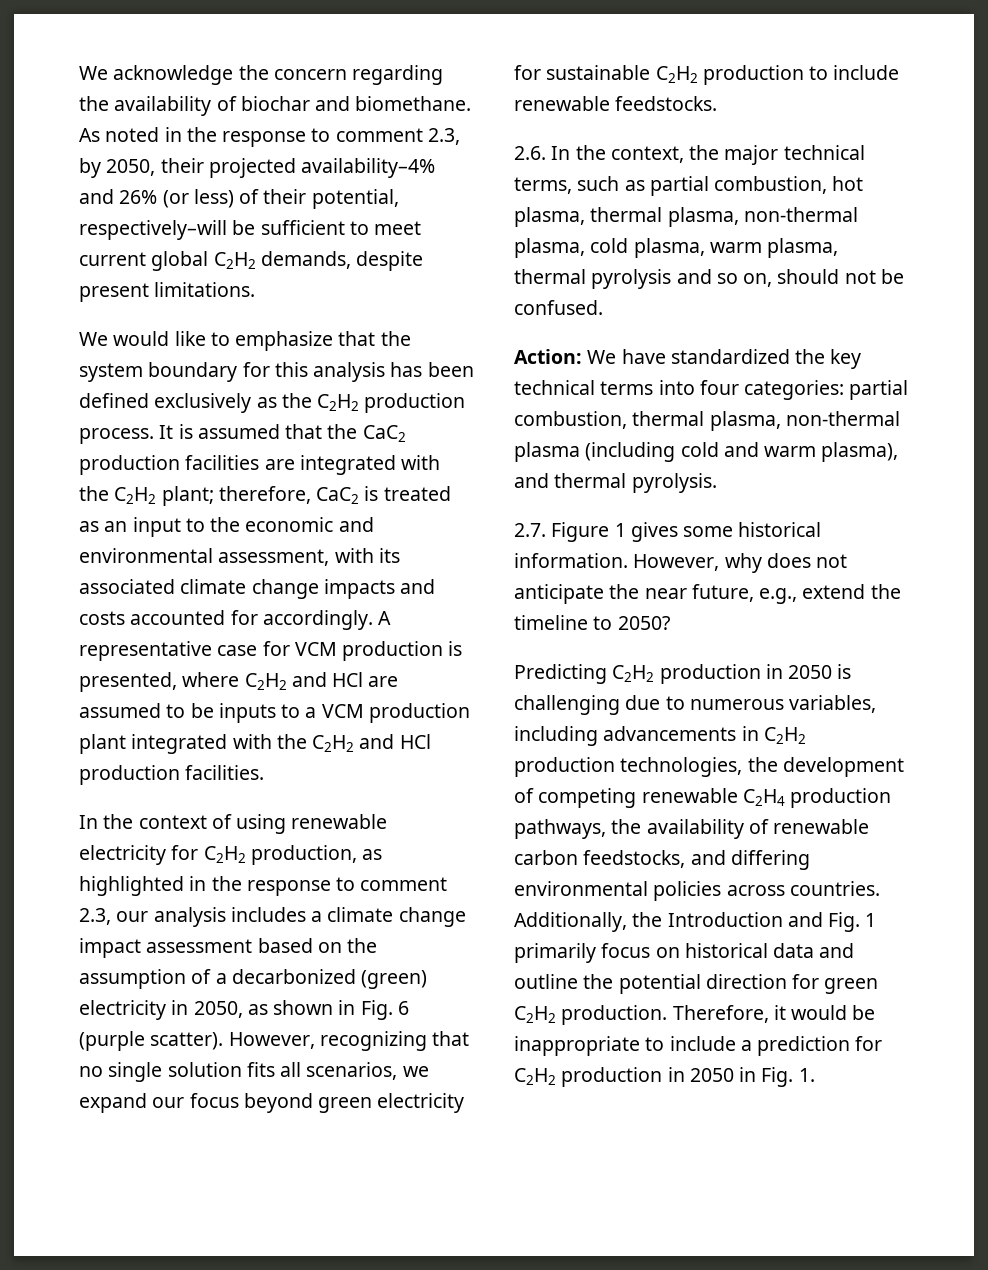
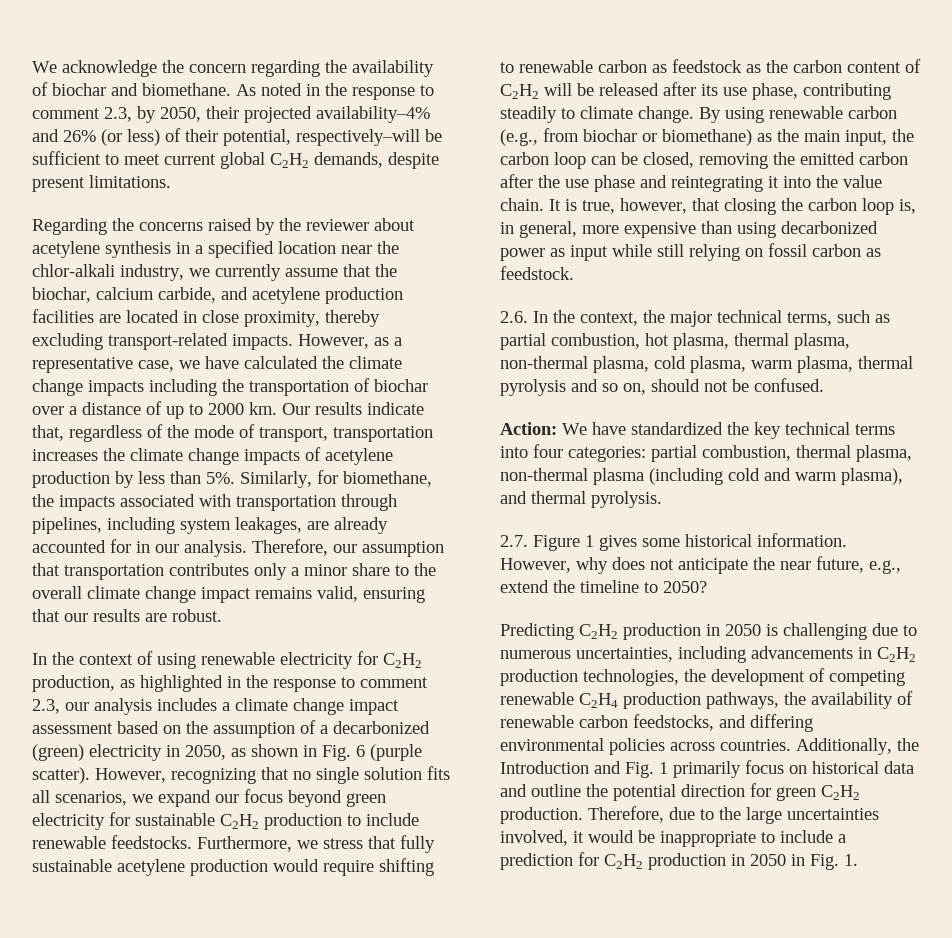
- We would like to emphasize that the system boundary for this analysis has been defined exclusively as the C2H2 production process. It is assumed that the CaC2 production facilities are integrated with the C2H2 plant; therefore, CaC2 is treated as an input to the economic and environmental assessment, with its associated climate change impacts and costs accounted for accordingly. A representative case for VCM production is presented, where C2H2 and HCl are assumed to be inputs to a VCM production plant integrated with the C2H2 and HCl production facilities.
+ Regarding the concerns raised by the reviewer about acetylene synthesis in a specified location near the chlor-alkali industry, we currently assume that the biochar, calcium carbide, and acetylene production facilities are located in close proximity, thereby excluding transport-related impacts. However, as a representative case, we have calculated the climate change impacts including the transportation of biochar over a distance of up to 2000 km. Our results indicate that, regardless of the mode of transport, transportation increases the climate change impacts of acetylene production by less than 5%. Similarly, for biomethane, the impacts associated with transportation through pipelines, including system leakages, are already accounted for in our analysis. Therefore, our assumption that transportation contributes only a minor share to the overall climate change impact remains valid, ensuring that our results are robust.
+ Furthermore, we stress that fully sustainable acetylene production would require shifting to renewable carbon as feedstock as the carbon content of C2H2 will be released after its use phase, contributing steadily to climate change. By using renewable carbon (e.g., from biochar or biomethane) as the main input, the carbon loop can be closed, removing the emitted carbon after the use phase and reintegrating it into the value chain. It is true, however, that closing the carbon loop is, in general, more expensive than using decarbonized power as input while still relying on fossil carbon as feedstock.
- Predicting C2H2 production in 2050 is challenging due to numerous variables, including advancements in C2H2 production technologies, the development of competing renewable C2H4 production pathways, the availability of renewable carbon feedstocks, and differing environmental policies across countries.
+ Predicting C2H2 production in 2050 is challenging due to numerous uncertainties, including advancements in C2H2 production technologies, the development of competing renewable C2H4 production pathways, the availability of renewable carbon feedstocks, and differing environmental policies across countries.
- Therefore, it would be inappropriate to include a prediction for C2H2 production in 2050 in Fig. 1.
+ Therefore, due to the large uncertainties involved, it would be inappropriate to include a prediction for C2H2 production in 2050 in Fig. 1.

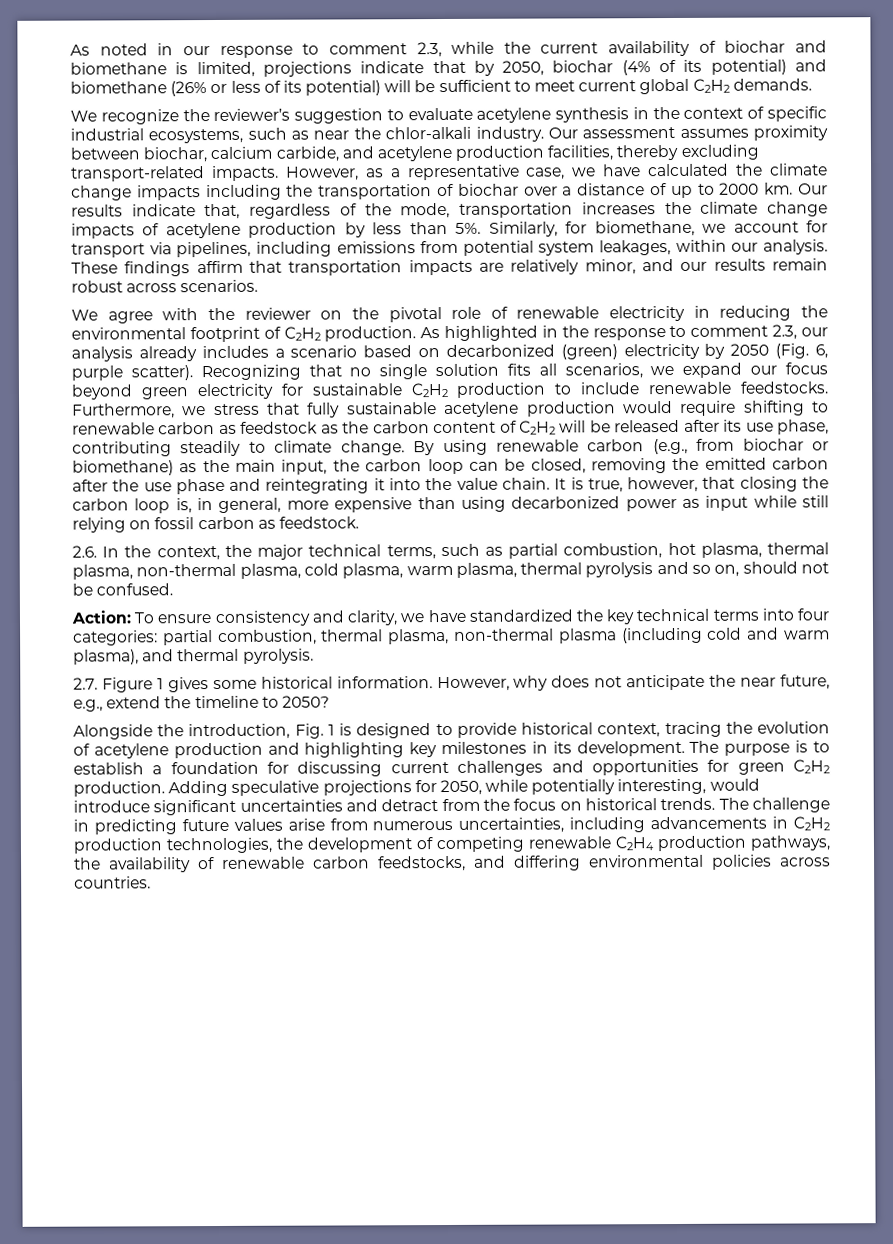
- We acknowledge the concern regarding the availability of biochar and biomethane. As noted in the response to comment 2.3, by 2050, their projected availability–4% and 26% (or less) of their potential, respectively–will be sufficient to meet current global C2H2 demands, despite present limitations.
- Regarding the concerns raised by the reviewer about acetylene synthesis in a specified location near the chlor-alkali industry, we currently assume that the biochar, calcium carbide, and acetylene production facilities are located in close proximity, thereby excluding transport-related impacts.
+ As noted in our response to comment 2.3, while the current availability of biochar and biomethane is limited, projections indicate that by 2050, biochar (4% of its potential) and biomethane (26% or less of its potential) will be sufficient to meet current global C2H2 demands.
+ We recognize the reviewer’s suggestion to evaluate acetylene synthesis in the context of specific industrial ecosystems, such as near the chlor-alkali industry. Our assessment assumes proximity between biochar, calcium carbide, and acetylene production facilities, thereby excluding transport-related impacts.
- Our results indicate that, regardless of the mode of transport, transportation increases the climate change impacts of acetylene production by less than 5%.
+ Our results indicate that, regardless of the mode, transportation increases the climate change impacts of acetylene production by less than 5%.
- Similarly, for biomethane, the impacts associated with transportation through pipelines, including system leakages, are already accounted for in our analysis. Therefore, our assumption that transportation contributes only a minor share to the overall climate change impact remains valid, ensuring that our results are robust.
- In the context of using renewable electricity for C2H2 production, as highlighted in the response to comment 2.3, our analysis includes a climate change impact assessment based on the assumption of a decarbonized (green) electricity in 2050, as shown in Fig. 6 (purple scatter). However, recognizing that no single solution fits all scenarios, we expand our focus beyond green electricity for sustainable C2H2 production to include renewable feedstocks.
+ Similarly, for biomethane, we account for transport via pipelines, including emissions from potential system leakages, within our analysis. These findings affirm that transportation impacts are relatively minor, and our results remain robust across scenarios.
+ We agree with the reviewer on the pivotal role of renewable electricity in reducing the environmental footprint of C2H2 production. As highlighted in the response to comment 2.3, our analysis already includes a scenario based on decarbonized (green) electricity by 2050 (Fig. 6, purple scatter). Recognizing that no single solution fits all scenarios, we expand our focus beyond green electricity for sustainable C2H2 production to include renewable feedstocks.
- Action: We have standardized the key technical terms into four categories: partial combustion, thermal plasma, non-thermal plasma (including cold and warm plasma), and thermal pyrolysis.
+ Action: To ensure consistency and clarity, we have standardized the key technical terms into four categories: partial combustion, thermal plasma, non-thermal plasma (including cold and warm plasma), and thermal pyrolysis.
- Predicting C2H2 production in 2050 is challenging due to numerous uncertainties, including advancements in C2H2 production technologies, the development of competing renewable C2H4 production pathways, the availability of renewable carbon feedstocks, and differing environmental policies across countries. Additionally, the Introduction and Fig. 1 primarily focus on historical data and outline the potential direction for green C2H2 production. Therefore, due to the large uncertainties involved, it would be inappropriate to include a prediction for C2H2 production in 2050 in Fig. 1.
+ Alongside the introduction, Fig. 1 is designed to provide historical context, tracing the evolution of acetylene production and highlighting key milestones in its development. The purpose is to establish a foundation for discussing current challenges and opportunities for green C2H2 production. Adding speculative projections for 2050, while potentially interesting, would introduce significant uncertainties and detract from the focus on historical trends. The challenge in predicting future values arise from numerous uncertainties, including advancements in C2H2 production technologies, the development of competing renewable C2H4 production pathways, the availability of renewable carbon feedstocks, and differing environmental policies across countries.

